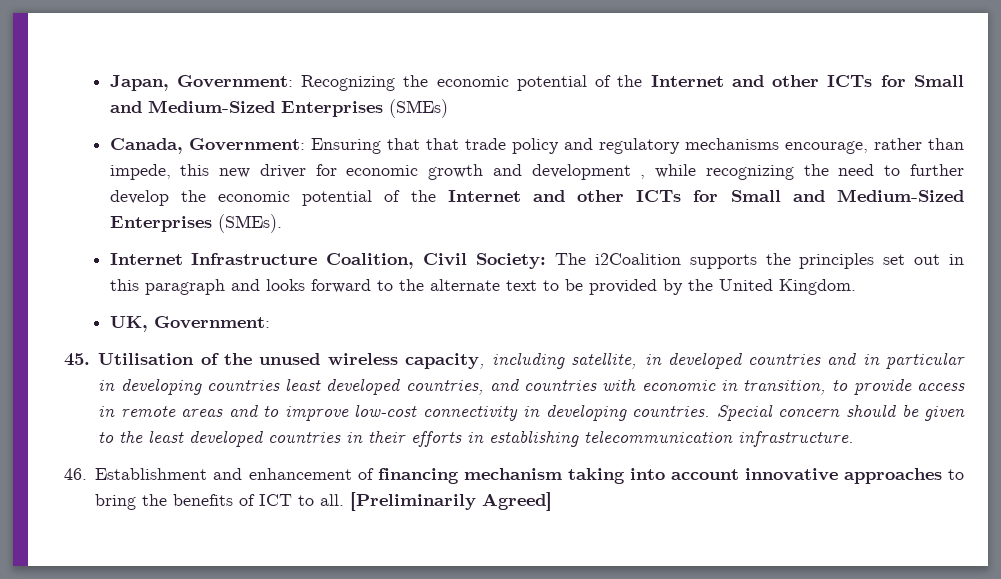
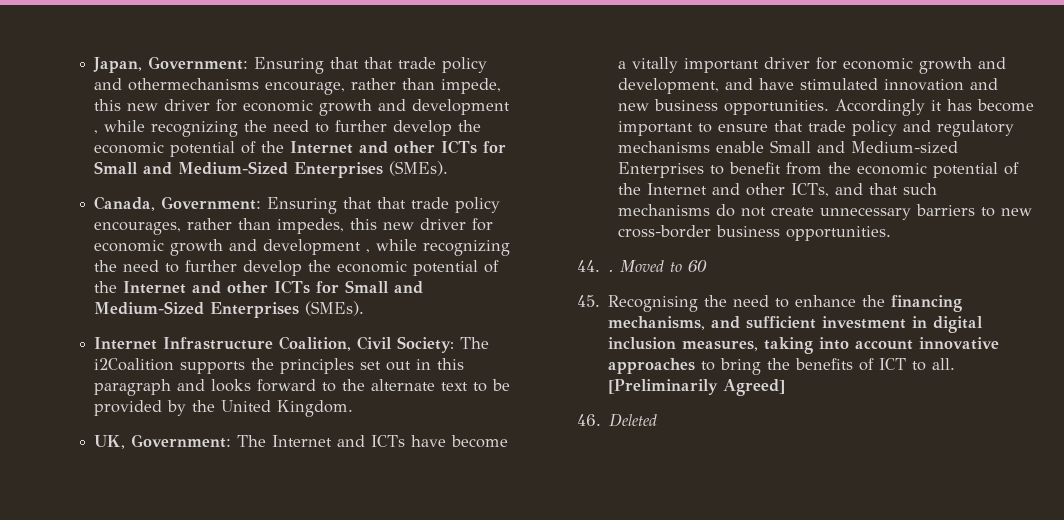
- Japan, Government: Recognizing the economic potential of the Internet and other ICTs for Small and Medium-Sized Enterprises (SMEs)
+ Japan, Government: Ensuring that that trade policy and othermechanisms encourage, rather than impede, this new driver for economic growth and development , while recognizing the need to further develop the economic potential of the Internet and other ICTs for Small and Medium-Sized Enterprises (SMEs).
- Canada, Government: Ensuring that that trade policy and regulatory mechanisms encourage, rather than impede, this new driver for economic growth and development , while recognizing the need to further develop the economic potential of the Internet and other ICTs for Small and Medium-Sized Enterprises (SMEs).
+ Canada, Government: Ensuring that that trade policy encourages, rather than impedes, this new driver for economic growth and development , while recognizing the need to further develop the economic potential of the Internet and other ICTs for Small and Medium-Sized Enterprises (SMEs).
- UK, Government:
- 45. Utilisation of the unused wireless capacity, including satellite, in developed countries and in particular in developing countries least developed countries, and countries with economic in transition, to provide access in remote areas and to improve low-cost connectivity in developing countries. Special concern should be given to the least developed countries in their efforts in establishing telecommunication infrastructure.
- 46. Establishment and enhancement of financing mechanism taking into account innovative approaches to bring the benefits of ICT to all.
+ UK, Government: The Internet and ICTs have become a vitally important driver for economic growth and development, and have stimulated innovation and new business opportunities. Accordingly it has become important to ensure that trade policy and regulatory mechanisms enable Small and Medium-sized Enterprises to benefit from the economic potential of the Internet and other ICTs, and that such mechanisms do not create unnecessary barriers to new cross-border business opportunities.
+ 44. . Moved to 60
+ 45. Recognising the need to enhance the financing mechanisms, and sufficient investment in digital inclusion measures, taking into account innovative approaches to bring the benefits of ICT to all.
+ 46. Deleted

